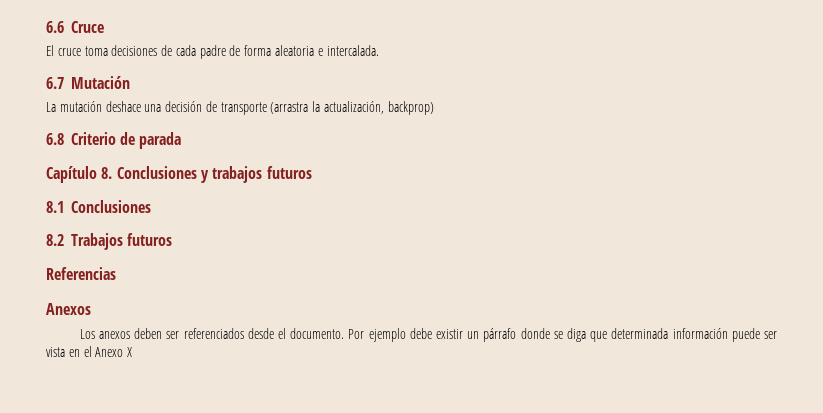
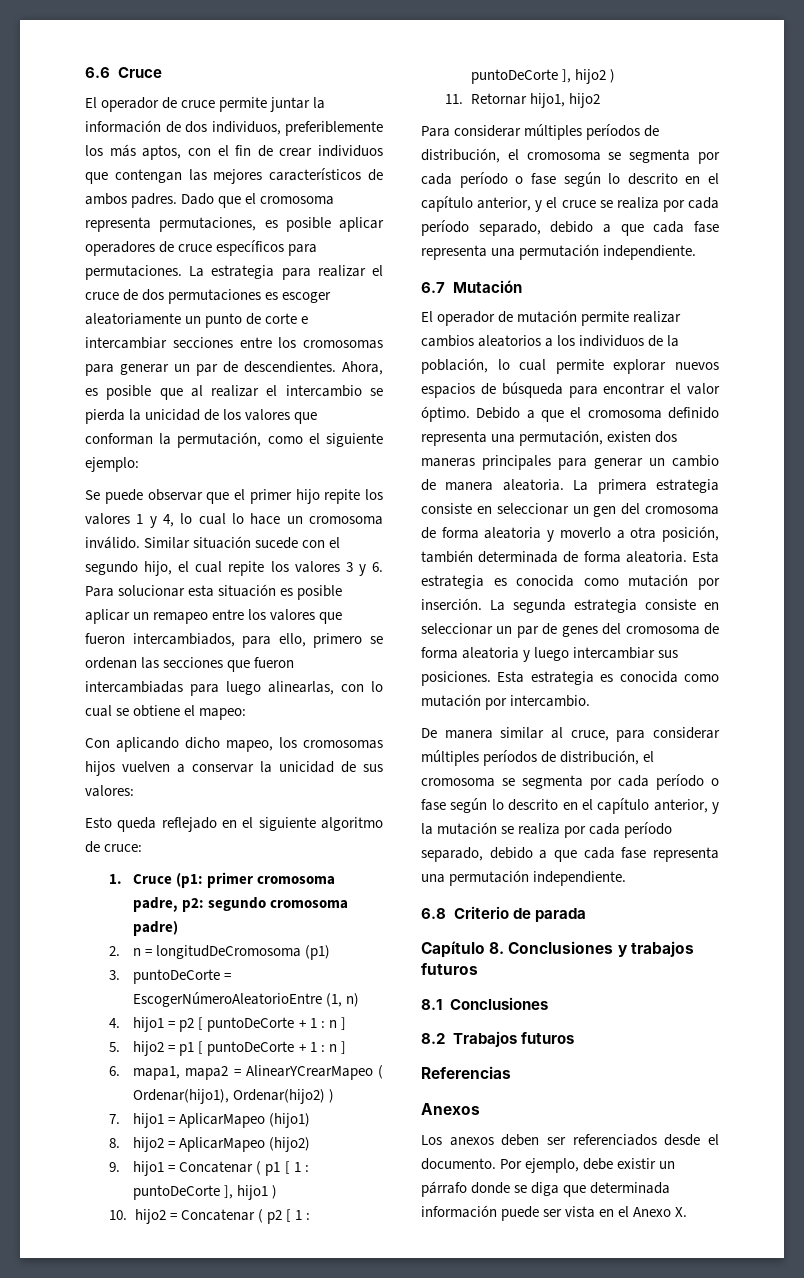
- El cruce toma decisiones de cada padre de forma aleatoria e intercalada.
+ El operador de cruce permite juntar la información de dos individuos, preferiblemente los más aptos, con el fin de crear individuos que contengan las mejores característicos de ambos padres. Dado que el cromosoma representa permutaciones, es posible aplicar operadores de cruce específicos para permutaciones. La estrategia para realizar el cruce de dos permutaciones es escoger aleatoriamente un punto de corte e intercambiar secciones entre los cromosomas para generar un par de descendientes. Ahora, es posible que al realizar el intercambio se pierda la unicidad de los valores que conforman la permutación, como el siguiente ejemplo:
+ Se puede observar que el primer hijo repite los valores 1 y 4, lo cual lo hace un cromosoma inválido. Similar situación sucede con el segundo hijo, el cual repite los valores 3 y 6. Para solucionar esta situación es posible aplicar un remapeo entre los valores que fueron intercambiados, para ello, primero se ordenan las secciones que fueron intercambiadas para luego alinearlas, con lo cual se obtiene el mapeo:
+ Con aplicando dicho mapeo, los cromosomas hijos vuelven a conservar la unicidad de sus valores:
+ Esto queda reflejado en el siguiente algoritmo de cruce:
+ 1. Cruce (p1: primer cromosoma padre, p2: segundo cromosoma padre)
+ 2. n = longitudDeCromosoma (p1)
+ 3. puntoDeCorte = EscogerNúmeroAleatorioEntre (1, n)
+ 4. hijo1 = p2 [ puntoDeCorte + 1 : n ]
+ 5. hijo2 = p1 [ puntoDeCorte + 1 : n ]
+ 6. mapa1, mapa2 = AlinearYCrearMapeo ( Ordenar(hijo1), Ordenar(hijo2) )
+ 7. hijo1 = AplicarMapeo (hijo1)
+ 8. hijo2 = AplicarMapeo (hijo2)
+ 9. hijo1 = Concatenar ( p1 [ 1 : puntoDeCorte ], hijo1 )
+ 10. hijo2 = Concatenar ( p2 [ 1 : puntoDeCorte ], hijo2 )
+ 11. Retornar hijo1, hijo2
+ Para considerar múltiples períodos de distribución, el cromosoma se segmenta por cada período o fase según lo descrito en el capítulo anterior, y el cruce se realiza por cada período separado, debido a que cada fase representa una permutación independiente.
  6.7 Mutación
- La mutación deshace una decisión de transporte (arrastra la actualización, backprop)
+ El operador de mutación permite realizar cambios aleatorios a los individuos de la población, lo cual permite explorar nuevos espacios de búsqueda para encontrar el valor óptimo. Debido a que el cromosoma definido representa una permutación, existen dos maneras principales para generar un cambio de manera aleatoria. La primera estrategia consiste en seleccionar un gen del cromosoma de forma aleatoria y moverlo a otra posición, también determinada de forma aleatoria. Esta estrategia es conocida como mutación por inserción. La segunda estrategia consiste en seleccionar un par de genes del cromosoma de forma aleatoria y luego intercambiar sus posiciones. Esta estrategia es conocida como mutación por intercambio.
+ De manera similar al cruce, para considerar múltiples períodos de distribución, el cromosoma se segmenta por cada período o fase según lo descrito en el capítulo anterior, y la mutación se realiza por cada período separado, debido a que cada fase representa una permutación independiente.
- Por ejemplo debe existir un párrafo donde se diga que determinada información puede ser vista en el Anexo X
+ Por ejemplo, debe existir un párrafo donde se diga que determinada información puede ser vista en el Anexo X.

